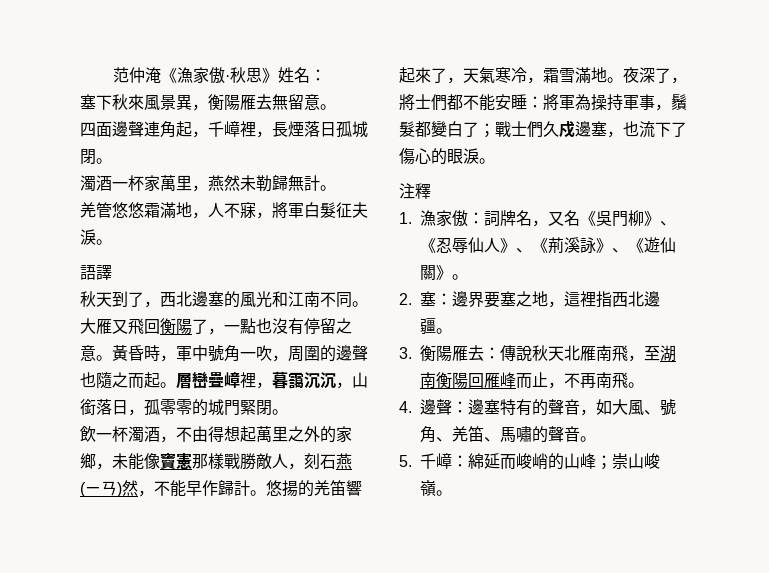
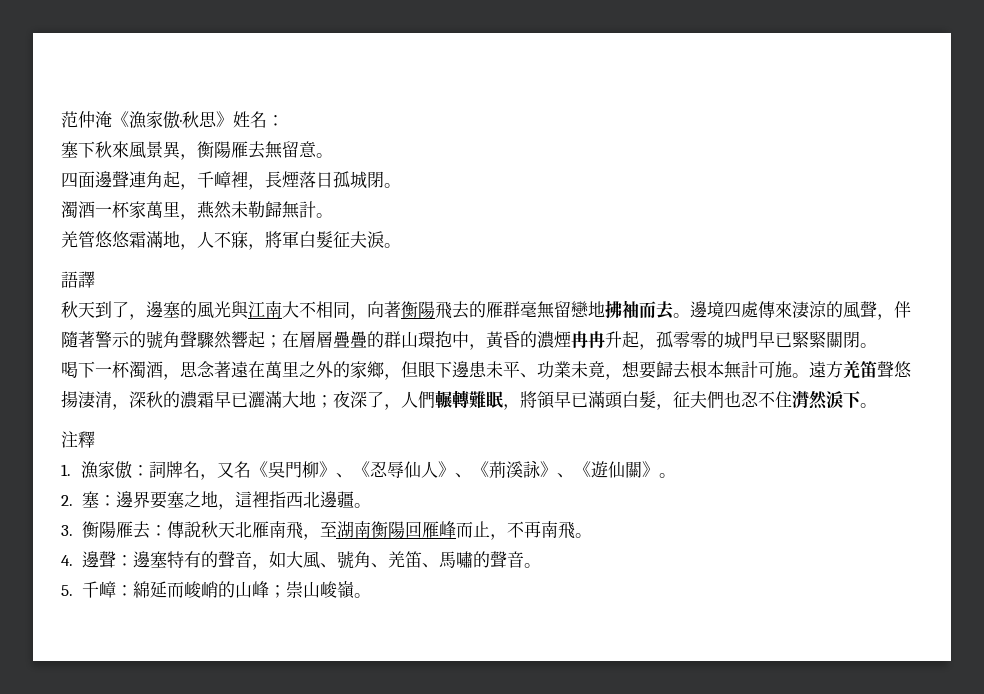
- 秋天到了，西北邊塞的風光和江南不同。大雁又飛回衡陽了，一點也沒有停留之意。黃昏時，軍中號角一吹，周圍的邊聲也隨之而起。層巒疊嶂裡，暮靄沉沉，山銜落日，孤零零的城門緊閉。
- 飲一杯濁酒，不由得想起萬里之外的家鄉，未能像竇憲那樣戰勝敵人，刻石燕(ㄧㄢ)然，不能早作歸計。悠揚的羌笛響起來了，天氣寒冷，霜雪滿地。夜深了，將士們都不能安睡：將軍為操持軍事，鬚髮都變白了；戰士們久戍邊塞，也流下了傷心的眼淚。
+ 秋天到了，邊塞的風光與江南大不相同，向著衡陽飛去的雁群毫無留戀地拂袖而去。邊境四處傳來淒涼的風聲，伴隨著警示的號角聲驟然響起；在層層疊疊的群山環抱中，黃昏的濃煙冉冉升起，孤零零的城門早已緊緊關閉。
+ 喝下一杯濁酒，思念著遠在萬里之外的家鄉，但眼下邊患未平、功業未竟，想要歸去根本無計可施。遠方羌笛聲悠揚淒清，深秋的濃霜早已灑滿大地；夜深了，人們輾轉難眠，將領早已滿頭白髮，征夫們也忍不住潸然淚下。

